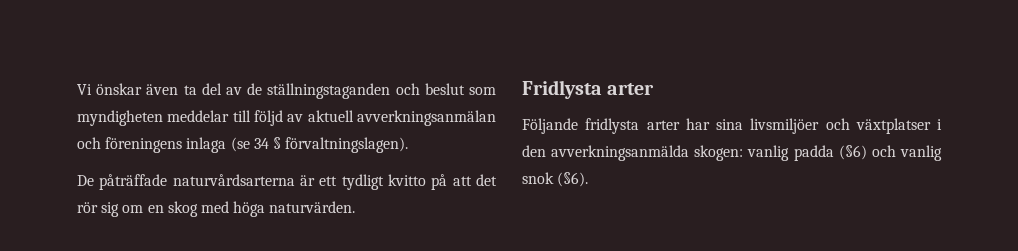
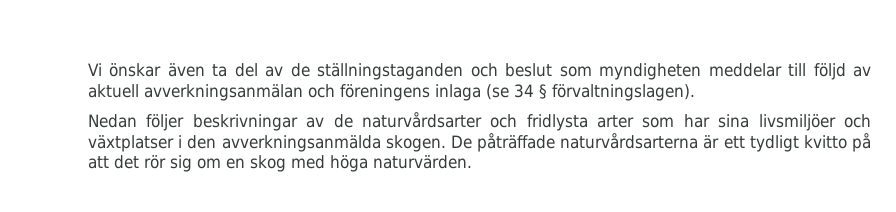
+ Nedan följer beskrivningar av de naturvårdsarter och fridlysta arter som har sina livsmiljöer och växtplatser i den avverkningsanmälda skogen.
- Fridlysta arter
- Följande fridlysta arter har sina livsmiljöer och växtplatser i den avverkningsanmälda skogen: vanlig padda (§6) och vanlig snok (§6).

